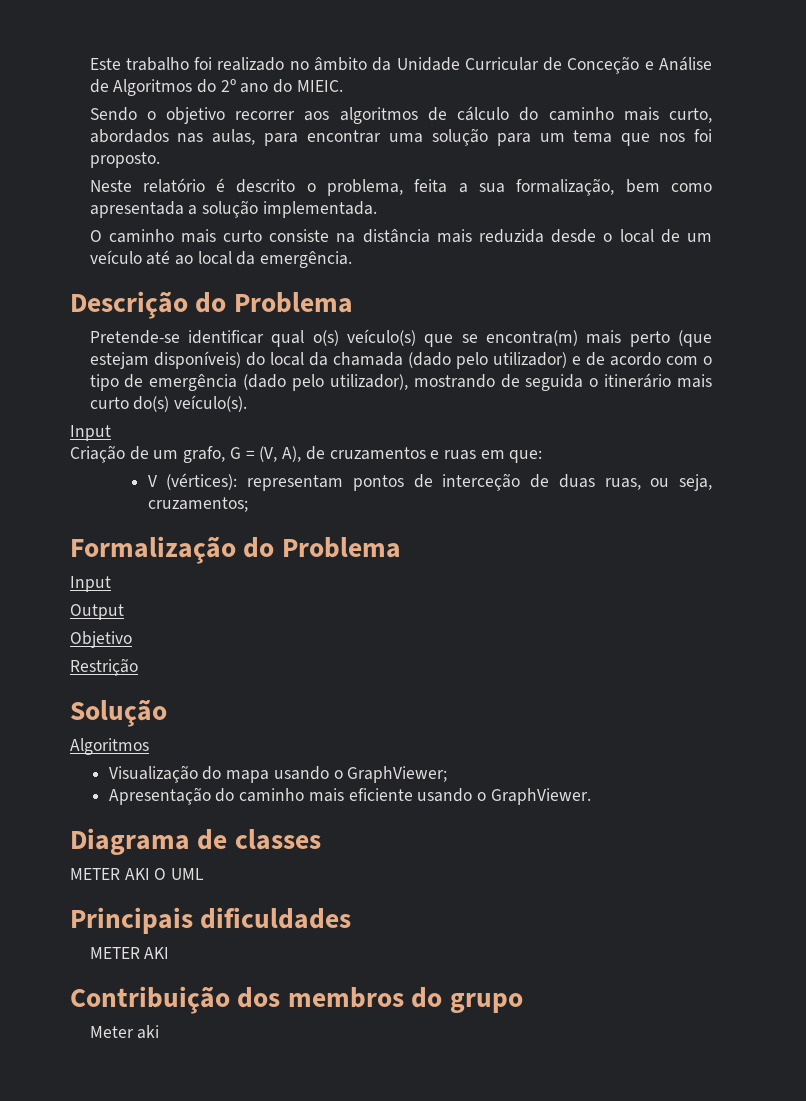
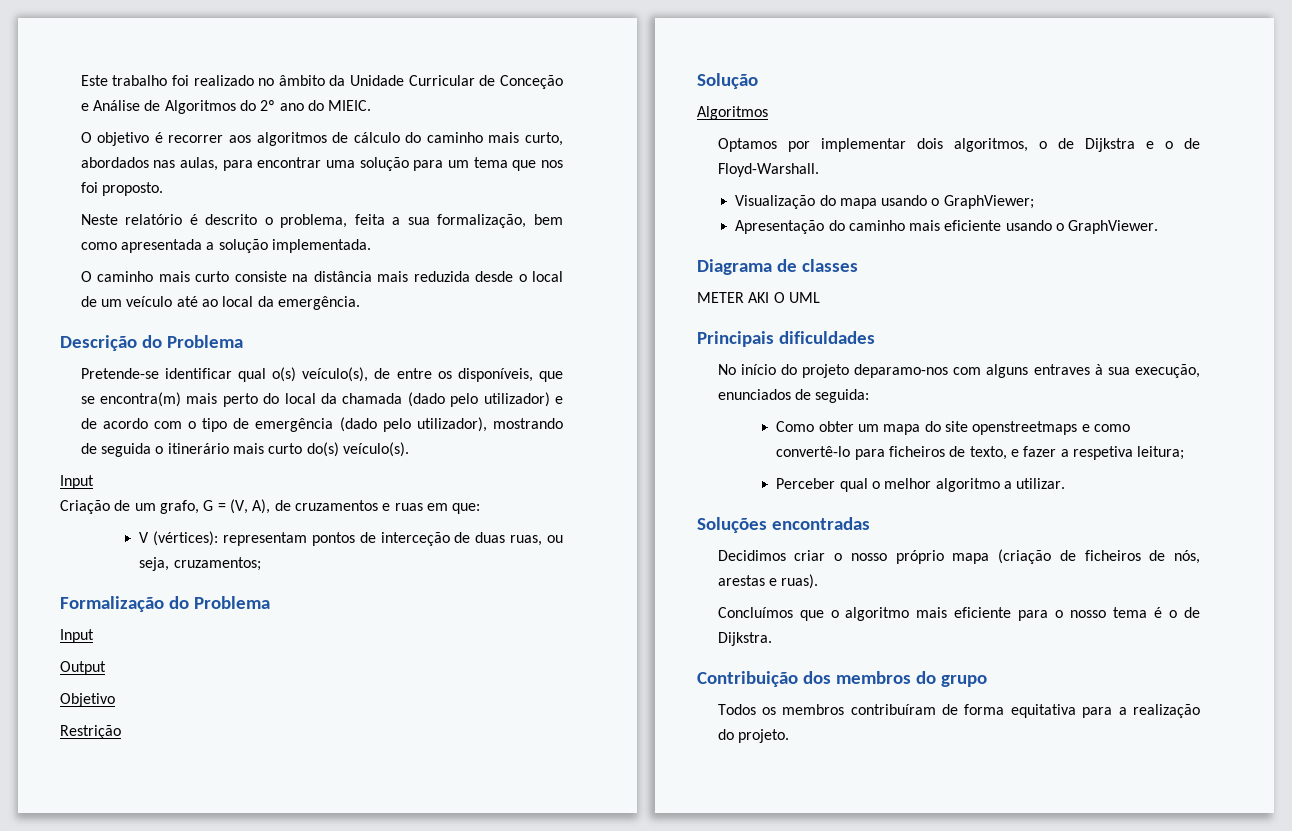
- Sendo o objetivo recorrer aos algoritmos de cálculo do caminho mais curto, abordados nas aulas, para encontrar uma solução para um tema que nos foi proposto.
+ O objetivo é recorrer aos algoritmos de cálculo do caminho mais curto, abordados nas aulas, para encontrar uma solução para um tema que nos foi proposto.
- Pretende-se identificar qual o(s) veículo(s) que se encontra(m) mais perto (que estejam disponíveis) do local da chamada (dado pelo utilizador) e de acordo com o tipo de emergência (dado pelo utilizador), mostrando de seguida o itinerário mais curto do(s) veículo(s).
+ Pretende-se identificar qual o(s) veículo(s), de entre os disponíveis, que se encontra(m) mais perto do local da chamada (dado pelo utilizador) e de acordo com o tipo de emergência (dado pelo utilizador), mostrando de seguida o itinerário mais curto do(s) veículo(s).
+ Optamos por implementar dois algoritmos, o de Dijkstra e o de Floyd-Warshall.
  Principais dificuldades
- METER AKI
+ No início do projeto deparamo-nos com alguns entraves à sua execução, enunciados de seguida:
+ Como obter um mapa do site openstreetmaps e como convertê-lo para ficheiros de texto, e fazer a respetiva leitura;
+ Perceber qual o melhor algoritmo a utilizar.
+ Soluções encontradas
+ Decidimos criar o nosso próprio mapa (criação de ficheiros de nós, arestas e ruas).
+ Concluímos que o algoritmo mais eficiente para o nosso tema é o de Dijkstra.
- Meter aki
+ Todos os membros contribuíram de forma equitativa para a realização do projeto.

